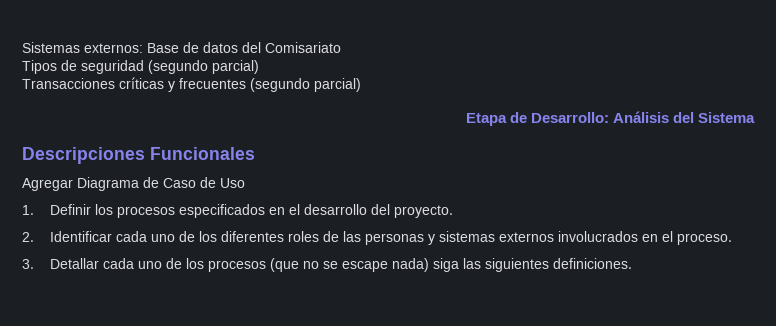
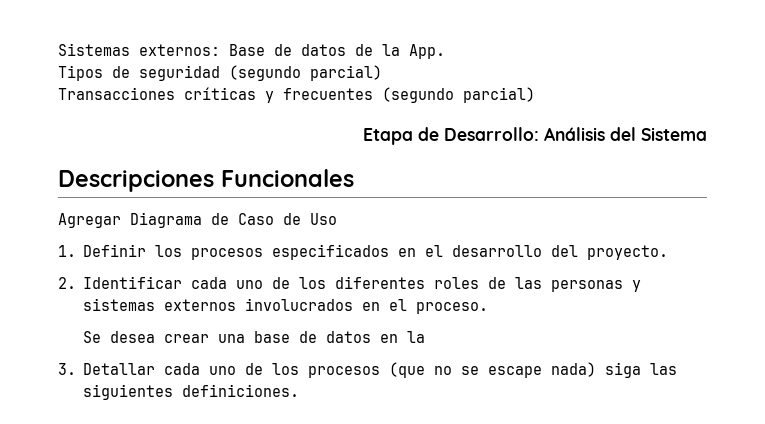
- Sistemas externos: Base de datos del Comisariato
+ Sistemas externos: Base de datos de la App.
+ Se desea crear una base de datos en la

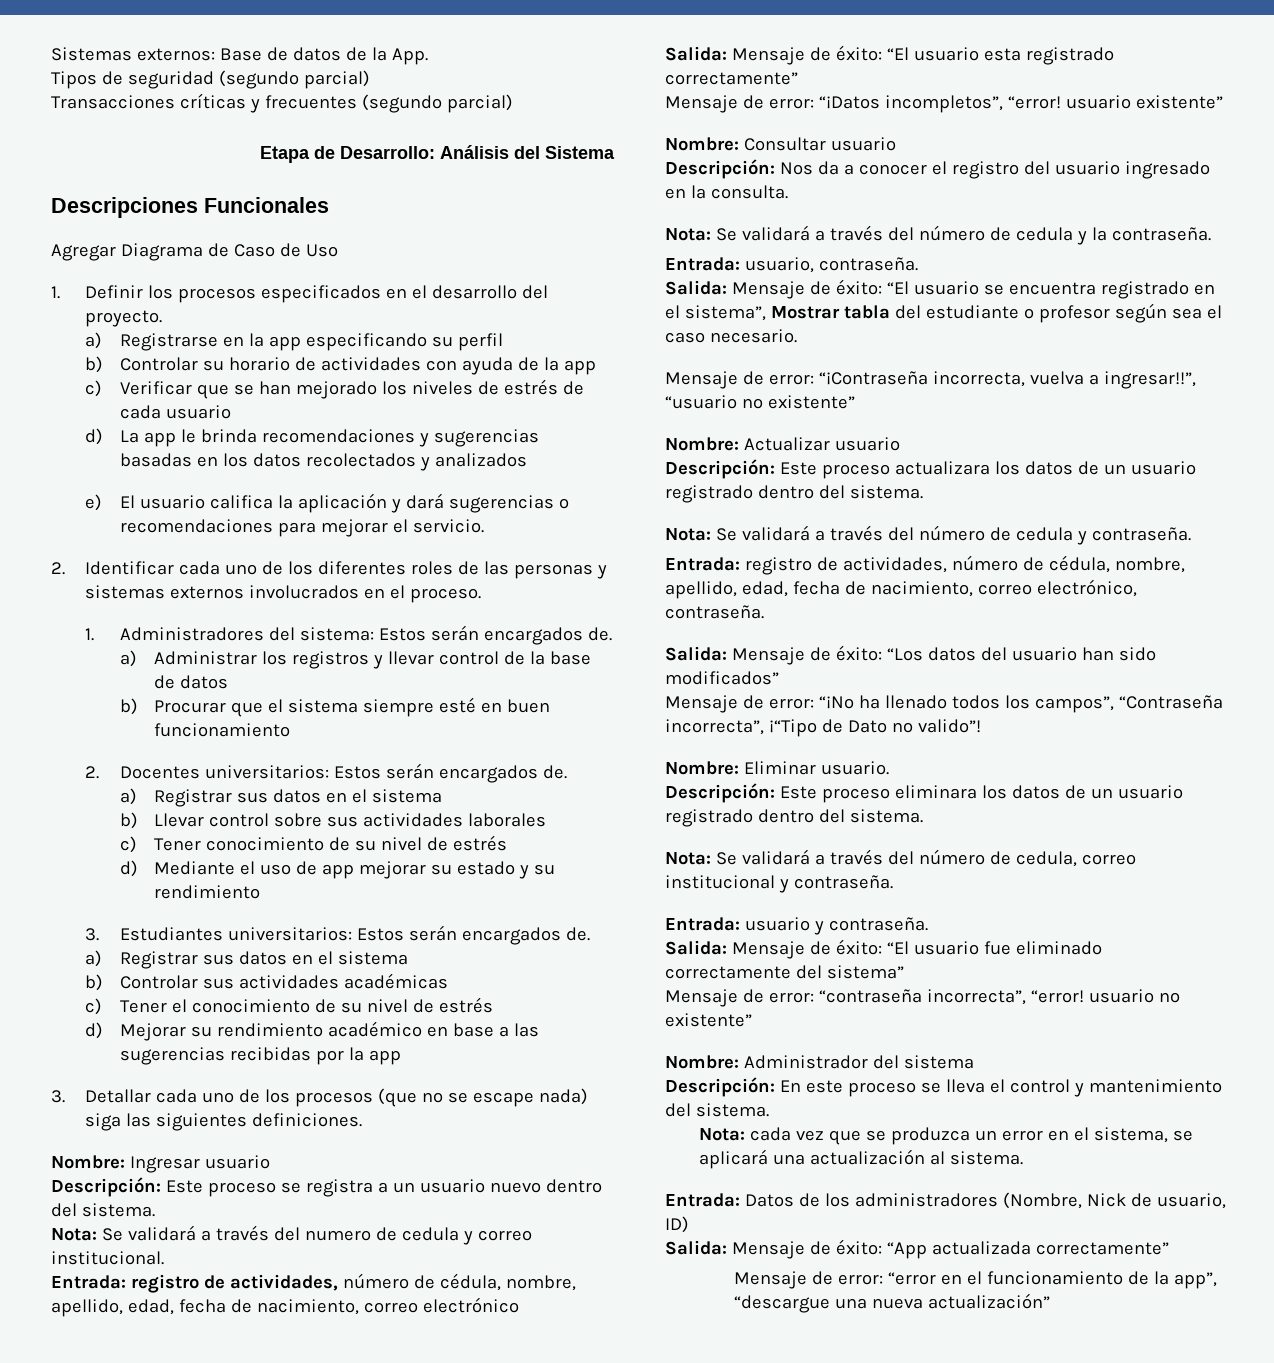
+ a) Registrarse en la app especificando su perfil
+ b) Controlar su horario de actividades con ayuda de la app
+ c) Verificar que se han mejorado los niveles de estrés de cada usuario
+ d) La app le brinda recomendaciones y sugerencias basadas en los datos recolectados y analizados
+ e) El usuario califica la aplicación y dará sugerencias o recomendaciones para mejorar el servicio.
- Se desea crear una base de datos en la
+ 1. Administradores del sistema: Estos serán encargados de.
+ a) Administrar los registros y llevar control de la base de datos
+ b) Procurar que el sistema siempre esté en buen funcionamiento
+ 2. Docentes universitarios: Estos serán encargados de.
+ a) Registrar sus datos en el sistema
+ b) Llevar control sobre sus actividades laborales
+ c) Tener conocimiento de su nivel de estrés
+ d) Mediante el uso de app mejorar su estado y su rendimiento
+ 3. Estudiantes universitarios: Estos serán encargados de.
+ a) Registrar sus datos en el sistema
+ b) Controlar sus actividades académicas
+ c) Tener el conocimiento de su nivel de estrés
+ d) Mejorar su rendimiento académico en base a las sugerencias recibidas por la app
+ Nombre: Ingresar usuario
+ Descripción: Este proceso se registra a un usuario nuevo dentro del sistema.
+ Nota: Se validará a través del numero de cedula y correo institucional.
+ Entrada: registro de actividades, número de cédula, nombre, apellido, edad, fecha de nacimiento, correo electrónico
+ Salida: Mensaje de éxito: “El usuario esta registrado correctamente”
+ Mensaje de error: “¡Datos incompletos”, “error! usuario existente”
+ Nombre: Consultar usuario
+ Descripción: Nos da a conocer el registro del usuario ingresado en la consulta.
+ Nota: Se validará a través del número de cedula y la contraseña.
+ Entrada: usuario, contraseña.
+ Salida: Mensaje de éxito: “El usuario se encuentra registrado en el sistema”, Mostrar tabla del estudiante o profesor según sea el caso necesario.
+ Mensaje de error: “¡Contraseña incorrecta, vuelva a ingresar!!”, “usuario no existente”
+ Nombre: Actualizar usuario
+ Descripción: Este proceso actualizara los datos de un usuario registrado dentro del sistema.
+ Nota: Se validará a través del número de cedula y contraseña.
+ Entrada: registro de actividades, número de cédula, nombre, apellido, edad, fecha de nacimiento, correo electrónico, contraseña.
+ Salida: Mensaje de éxito: “Los datos del usuario han sido modificados”
+ Mensaje de error: “¡No ha llenado todos los campos”, “Contraseña incorrecta”, ¡“Tipo de Dato no valido”!
+ Nombre: Eliminar usuario.
+ Descripción: Este proceso eliminara los datos de un usuario registrado dentro del sistema.
+ Nota: Se validará a través del número de cedula, correo institucional y contraseña.
+ Entrada: usuario y contraseña.
+ Salida: Mensaje de éxito: “El usuario fue eliminado correctamente del sistema”
+ Mensaje de error: “contraseña incorrecta”, “error! usuario no existente”
+ Nombre: Administrador del sistema
+ Descripción: En este proceso se lleva el control y mantenimiento del sistema.
+ Nota: cada vez que se produzca un error en el sistema, se aplicará una actualización al sistema.
+ Entrada: Datos de los administradores (Nombre, Nick de usuario, ID)
+ Salida: Mensaje de éxito: “App actualizada correctamente”
+ Mensaje de error: “error en el funcionamiento de la app”, “descargue una nueva actualización”

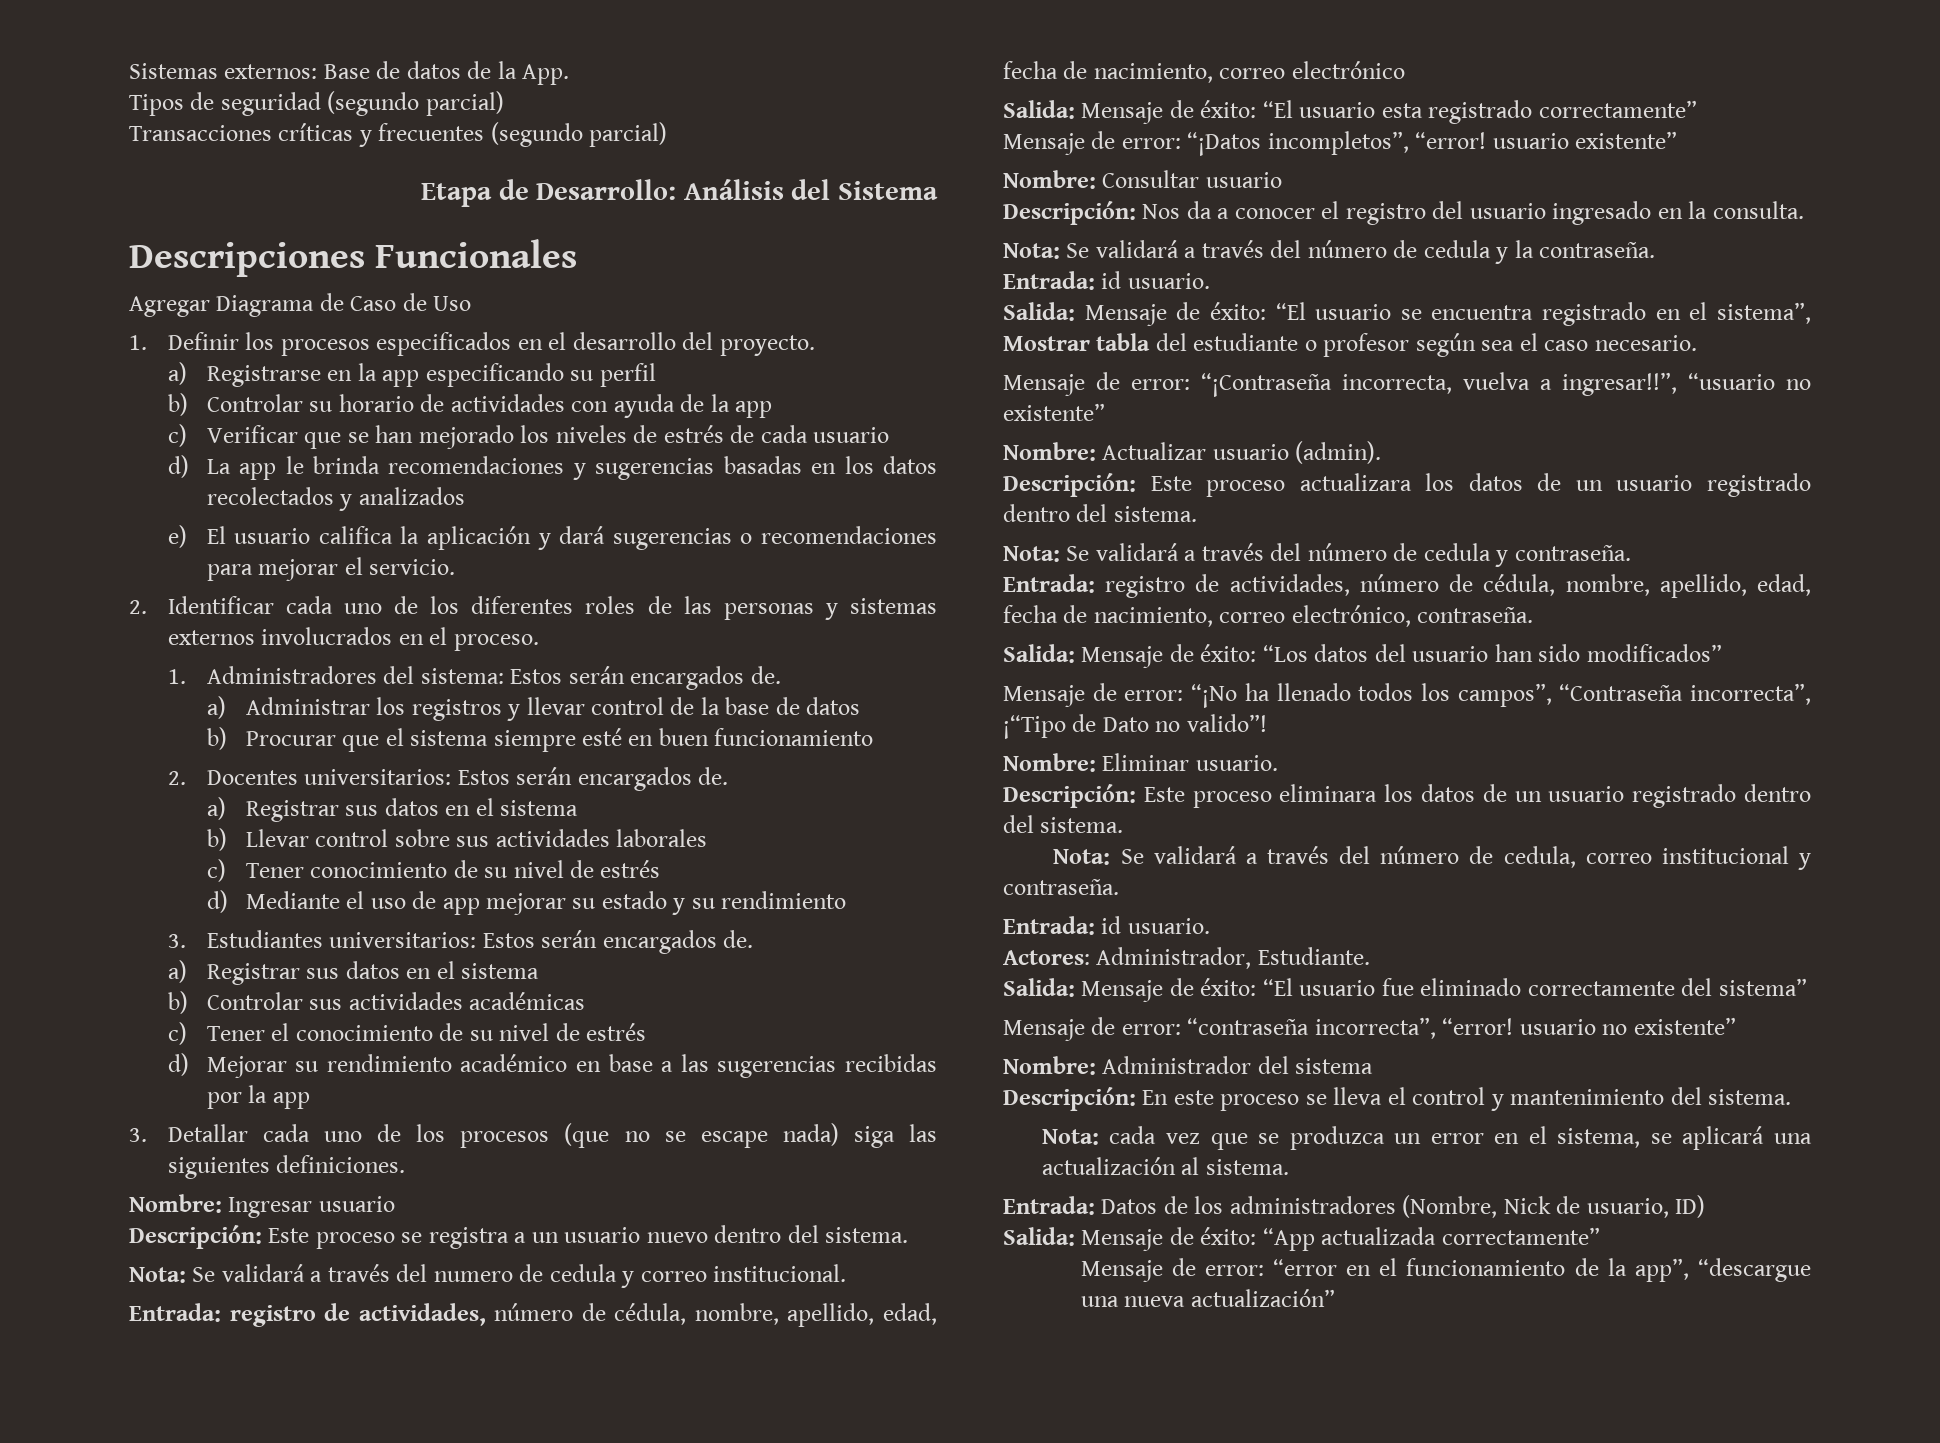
  Nota: Se validará a través del número de cedula y la contraseña.
- Entrada: usuario, contraseña.
+ Entrada: id usuario.
- Nombre: Actualizar usuario
+ Nombre: Actualizar usuario (admin).
  Nota: Se validará a través del número de cedula, correo institucional y contraseña.
- Entrada: usuario y contraseña.
+ Entrada: id usuario.
+ Actores: Administrador, Estudiante.

